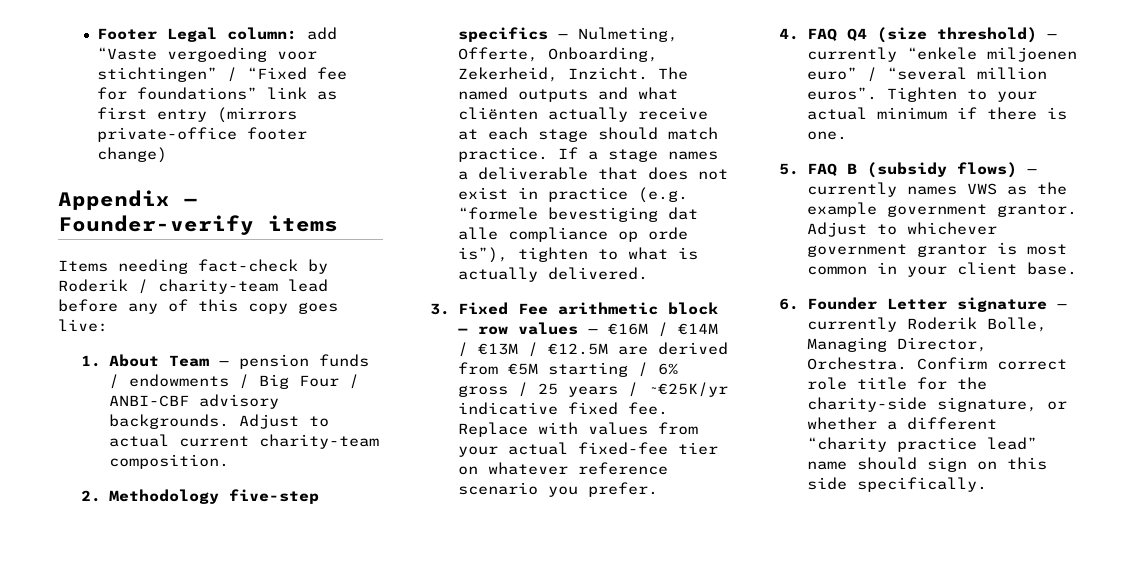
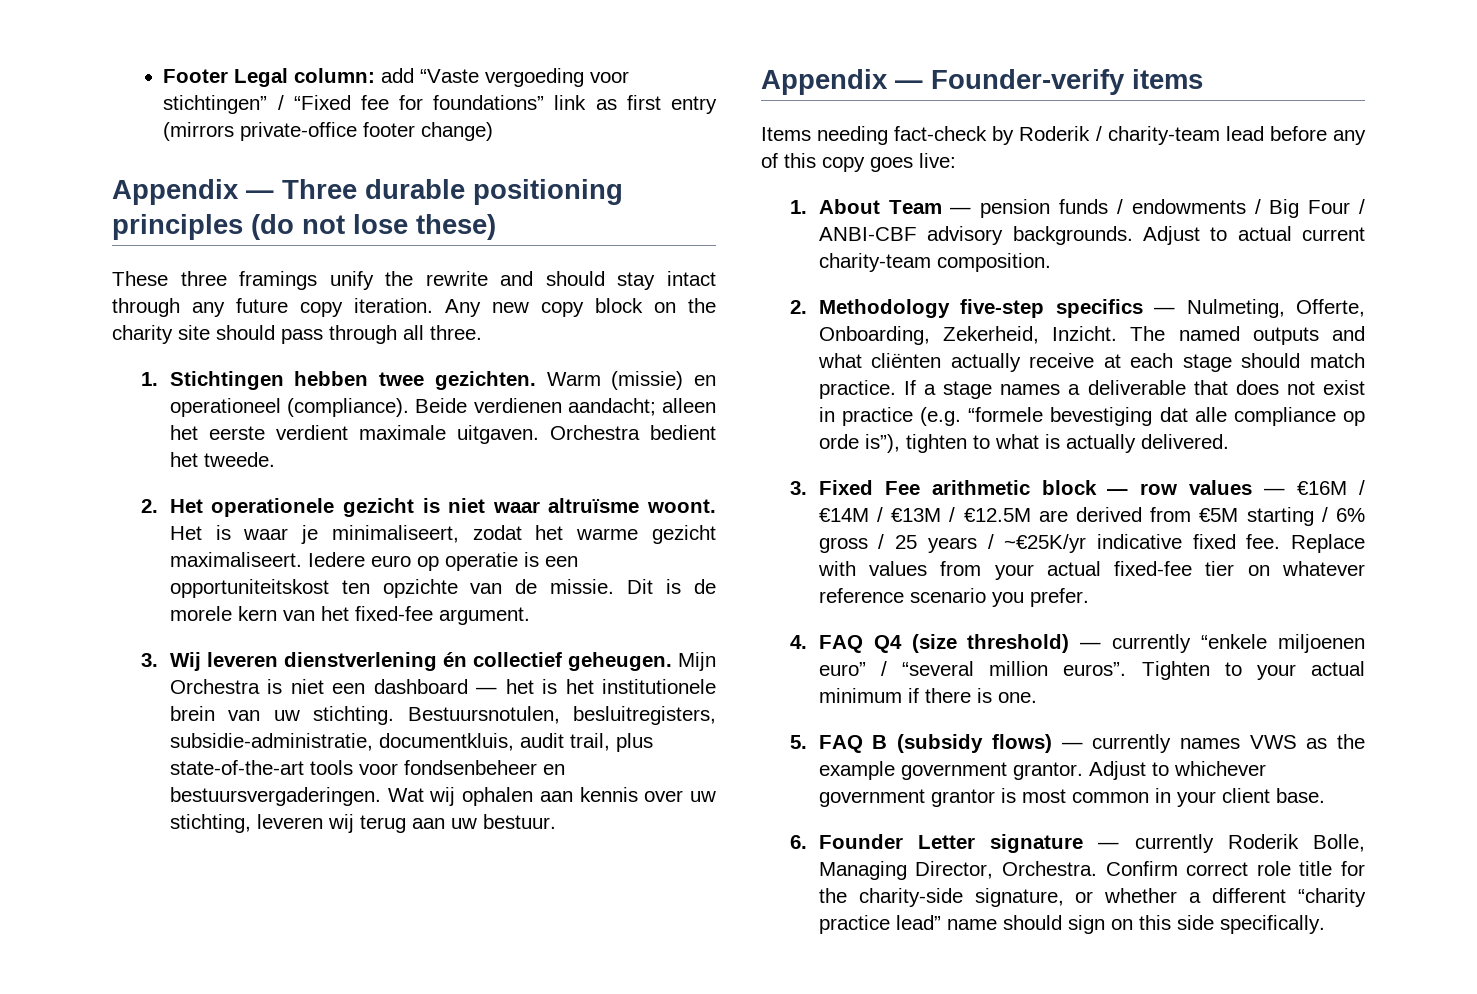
+ Appendix — Three durable positioning principles (do not lose these)
+ These three framings unify the rewrite and should stay intact through any future copy iteration. Any new copy block on the charity site should pass through all three.
+ 1. Stichtingen hebben twee gezichten. Warm (missie) en operationeel (compliance). Beide verdienen aandacht; alleen het eerste verdient maximale uitgaven. Orchestra bedient het tweede.
+ 2. Het operationele gezicht is niet waar altruïsme woont. Het is waar je minimaliseert, zodat het warme gezicht maximaliseert. Iedere euro op operatie is een opportuniteitskost ten opzichte van de missie. Dit is de morele kern van het fixed-fee argument.
+ 3. Wij leveren dienstverlening én collectief geheugen. Mijn Orchestra is niet een dashboard — het is het institutionele brein van uw stichting. Bestuursnotulen, besluitregisters, subsidie-administratie, documentkluis, audit trail, plus state-of-the-art tools voor fondsenbeheer en bestuursvergaderingen. Wat wij ophalen aan kennis over uw stichting, leveren wij terug aan uw bestuur.

